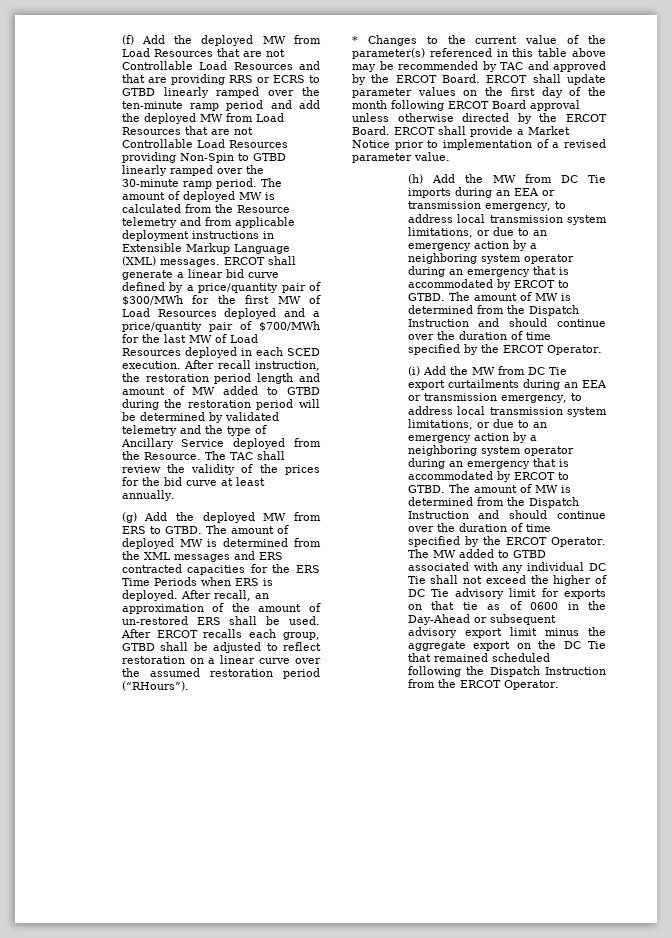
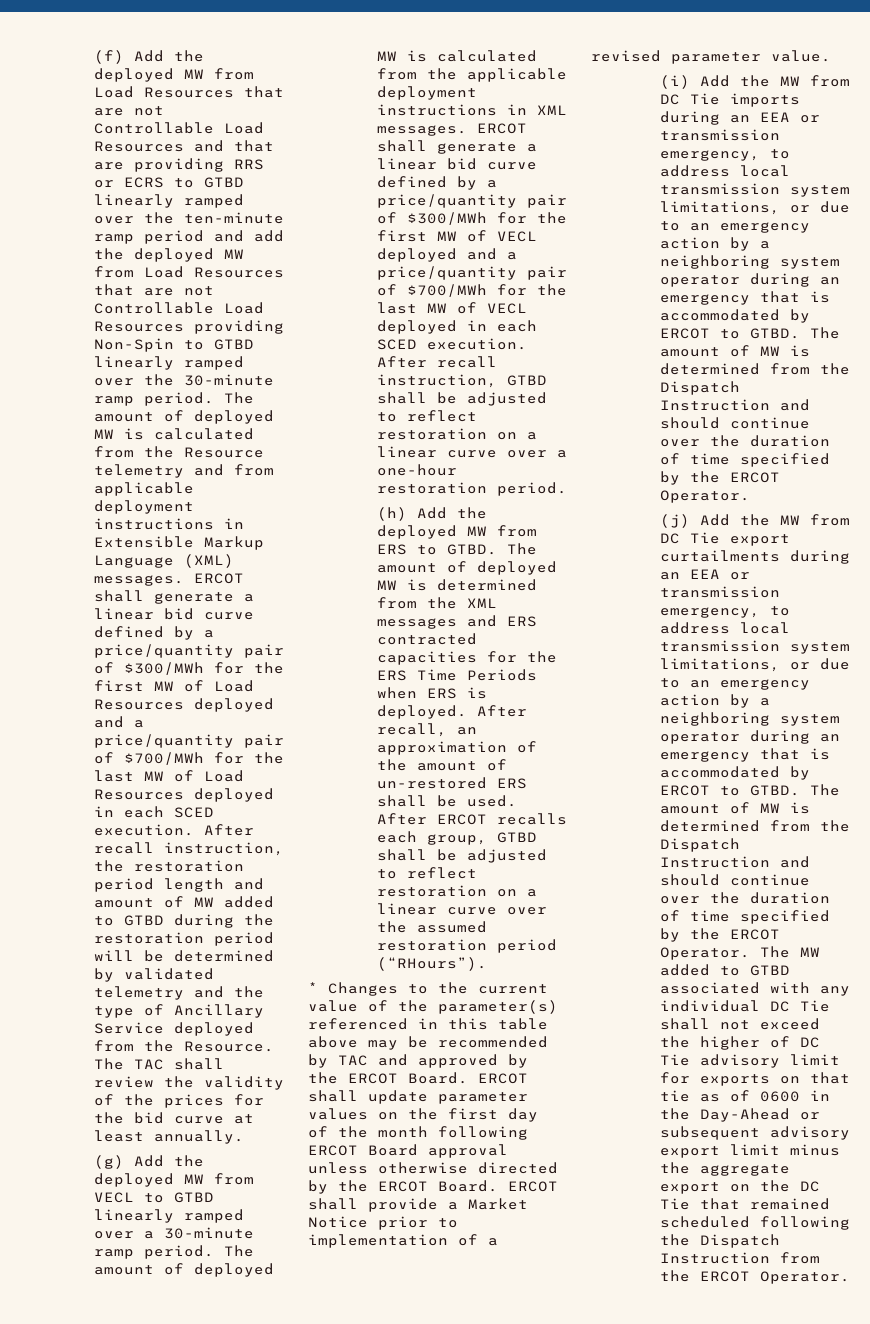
- (g) Add the deployed MW from ERS to GTBD.
+ (g) Add the deployed MW from VECL to GTBD linearly ramped over a 30-minute ramp period. The amount of deployed MW is calculated from the applicable deployment instructions in XML messages. ERCOT shall generate a linear bid curve defined by a price/quantity pair of $300/MWh for the first MW of VECL deployed and a price/quantity pair of $700/MWh for the last MW of VECL deployed in each SCED execution. After recall instruction, GTBD shall be adjusted to reflect restoration on a linear curve over a one-hour restoration period.
+ (h) Add the deployed MW from ERS to GTBD.
- (h) Add the MW from DC Tie imports during an EEA or transmission emergency, to address local transmission system limitations, or due to an emergency action by a neighboring system operator during an emergency that is accommodated by ERCOT to GTBD.
+ (i) Add the MW from DC Tie imports during an EEA or transmission emergency, to address local transmission system limitations, or due to an emergency action by a neighboring system operator during an emergency that is accommodated by ERCOT to GTBD.
- (i) Add the MW from DC Tie export curtailments during an EEA or transmission emergency, to address local transmission system limitations, or due to an emergency action by a neighboring system operator during an emergency that is accommodated by ERCOT to GTBD.
+ (j) Add the MW from DC Tie export curtailments during an EEA or transmission emergency, to address local transmission system limitations, or due to an emergency action by a neighboring system operator during an emergency that is accommodated by ERCOT to GTBD.

